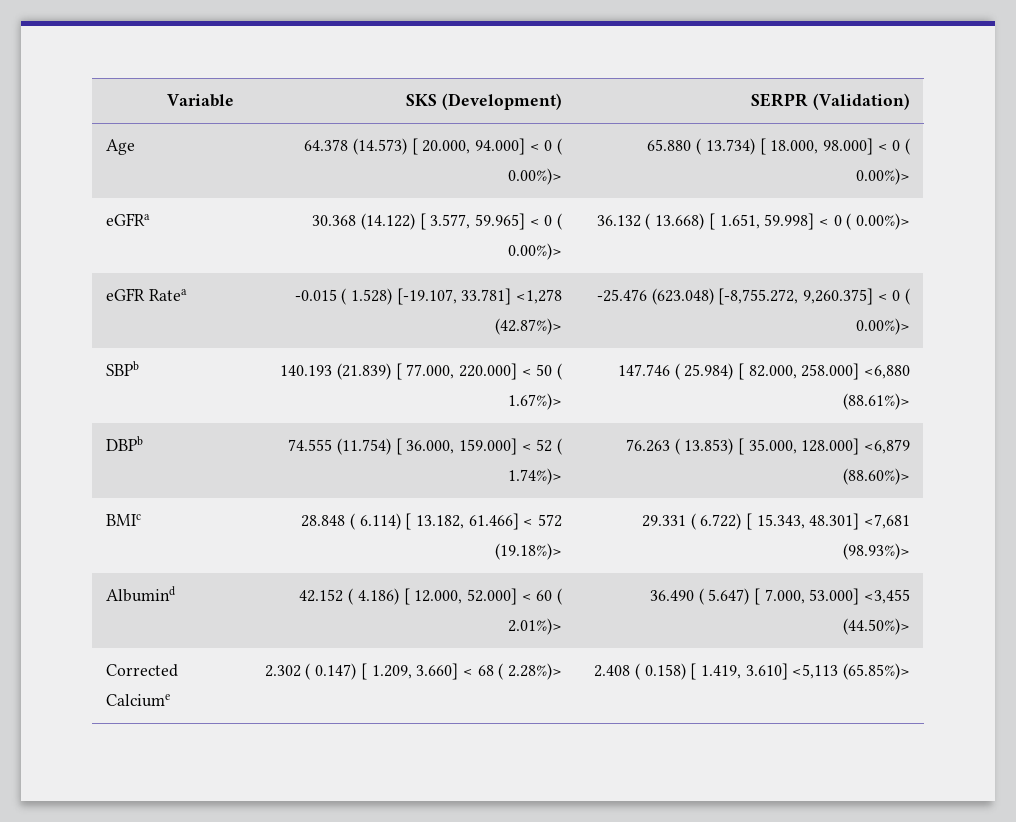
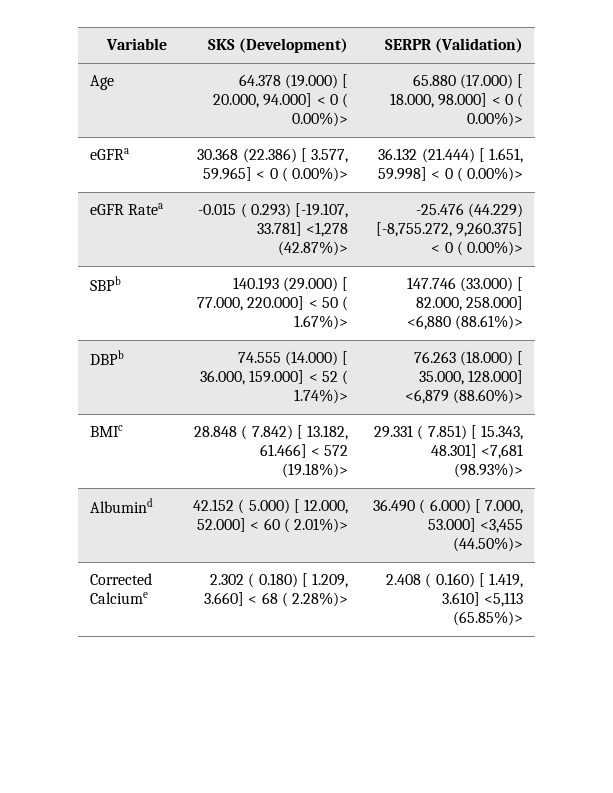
- Age | 64.378 (14.573) [ 20.000, 94.000] < 0 ( 0.00%)> | 65.880 ( 13.734) [ 18.000, 98.000] < 0 ( 0.00%)>
+ Age | 64.378 (19.000) [ 20.000, 94.000] < 0 ( 0.00%)> | 65.880 (17.000) [ 18.000, 98.000] < 0 ( 0.00%)>
- eGFRa | 30.368 (14.122) [ 3.577, 59.965] < 0 ( 0.00%)> | 36.132 ( 13.668) [ 1.651, 59.998] < 0 ( 0.00%)>
+ eGFRa | 30.368 (22.386) [ 3.577, 59.965] < 0 ( 0.00%)> | 36.132 (21.444) [ 1.651, 59.998] < 0 ( 0.00%)>
- eGFR Ratea | -0.015 ( 1.528) [-19.107, 33.781] <1,278 (42.87%)> | -25.476 (623.048) [-8,755.272, 9,260.375] < 0 ( 0.00%)>
+ eGFR Ratea | -0.015 ( 0.293) [-19.107, 33.781] <1,278 (42.87%)> | -25.476 (44.229) [-8,755.272, 9,260.375] < 0 ( 0.00%)>
- SBPb | 140.193 (21.839) [ 77.000, 220.000] < 50 ( 1.67%)> | 147.746 ( 25.984) [ 82.000, 258.000] <6,880 (88.61%)>
+ SBPb | 140.193 (29.000) [ 77.000, 220.000] < 50 ( 1.67%)> | 147.746 (33.000) [ 82.000, 258.000] <6,880 (88.61%)>
- DBPb | 74.555 (11.754) [ 36.000, 159.000] < 52 ( 1.74%)> | 76.263 ( 13.853) [ 35.000, 128.000] <6,879 (88.60%)>
+ DBPb | 74.555 (14.000) [ 36.000, 159.000] < 52 ( 1.74%)> | 76.263 (18.000) [ 35.000, 128.000] <6,879 (88.60%)>
- BMIc | 28.848 ( 6.114) [ 13.182, 61.466] < 572 (19.18%)> | 29.331 ( 6.722) [ 15.343, 48.301] <7,681 (98.93%)>
+ BMIc | 28.848 ( 7.842) [ 13.182, 61.466] < 572 (19.18%)> | 29.331 ( 7.851) [ 15.343, 48.301] <7,681 (98.93%)>
- Albumind | 42.152 ( 4.186) [ 12.000, 52.000] < 60 ( 2.01%)> | 36.490 ( 5.647) [ 7.000, 53.000] <3,455 (44.50%)>
+ Albumind | 42.152 ( 5.000) [ 12.000, 52.000] < 60 ( 2.01%)> | 36.490 ( 6.000) [ 7.000, 53.000] <3,455 (44.50%)>
- Corrected Calciume | 2.302 ( 0.147) [ 1.209, 3.660] < 68 ( 2.28%)> | 2.408 ( 0.158) [ 1.419, 3.610] <5,113 (65.85%)>
+ Corrected Calciume | 2.302 ( 0.180) [ 1.209, 3.660] < 68 ( 2.28%)> | 2.408 ( 0.160) [ 1.419, 3.610] <5,113 (65.85%)>

